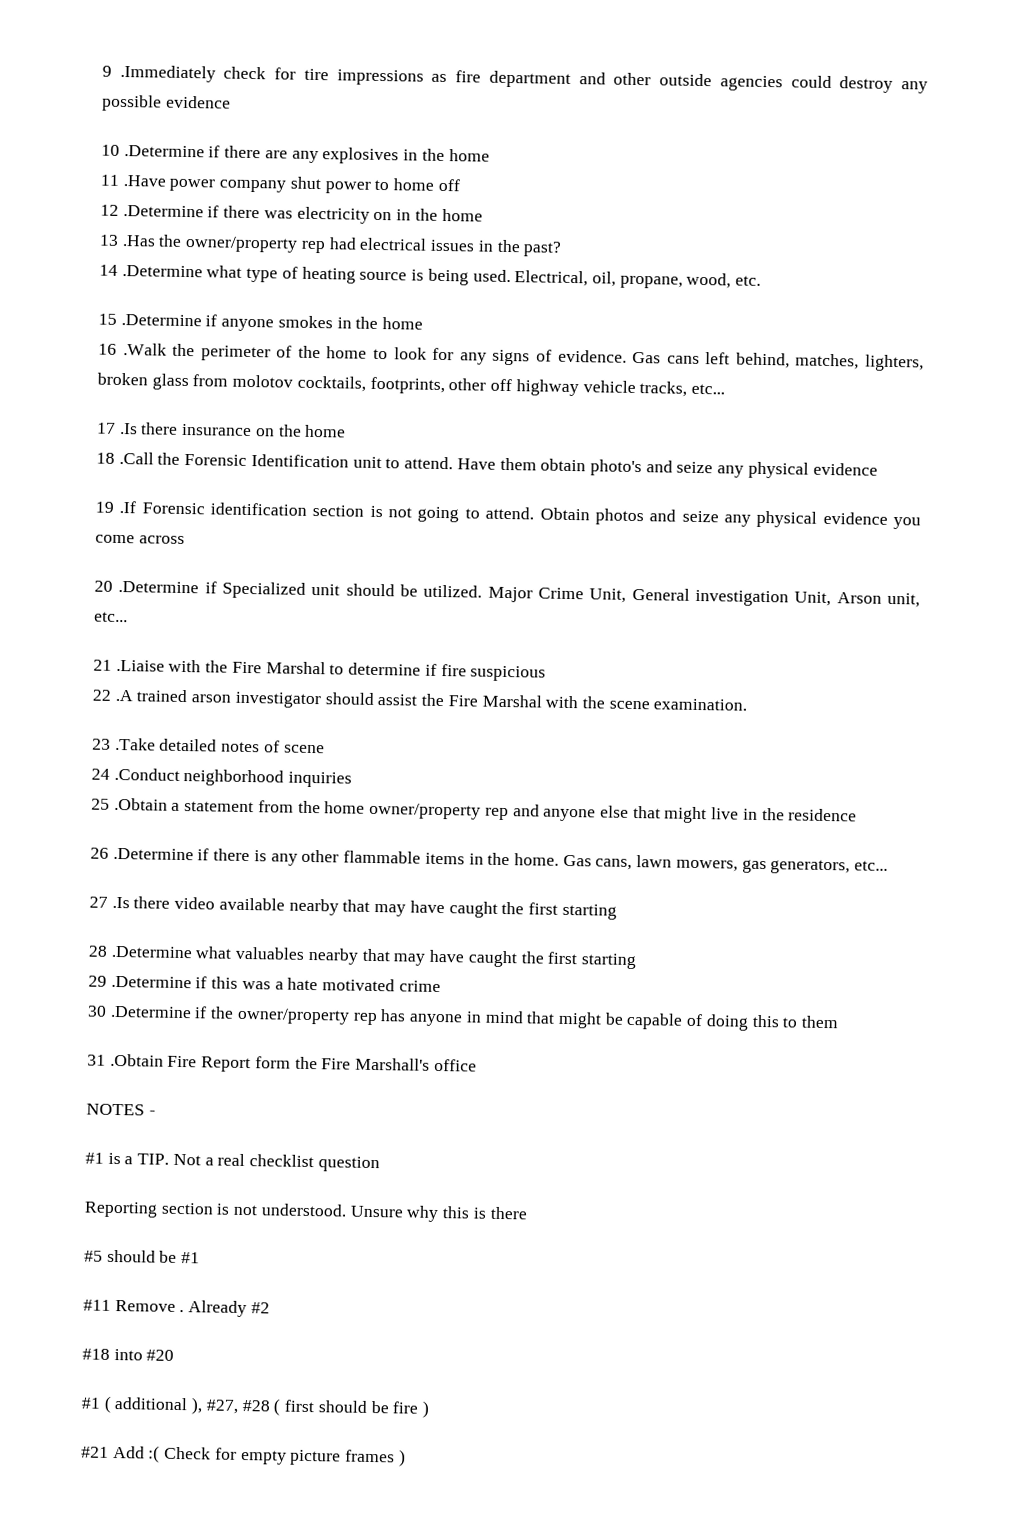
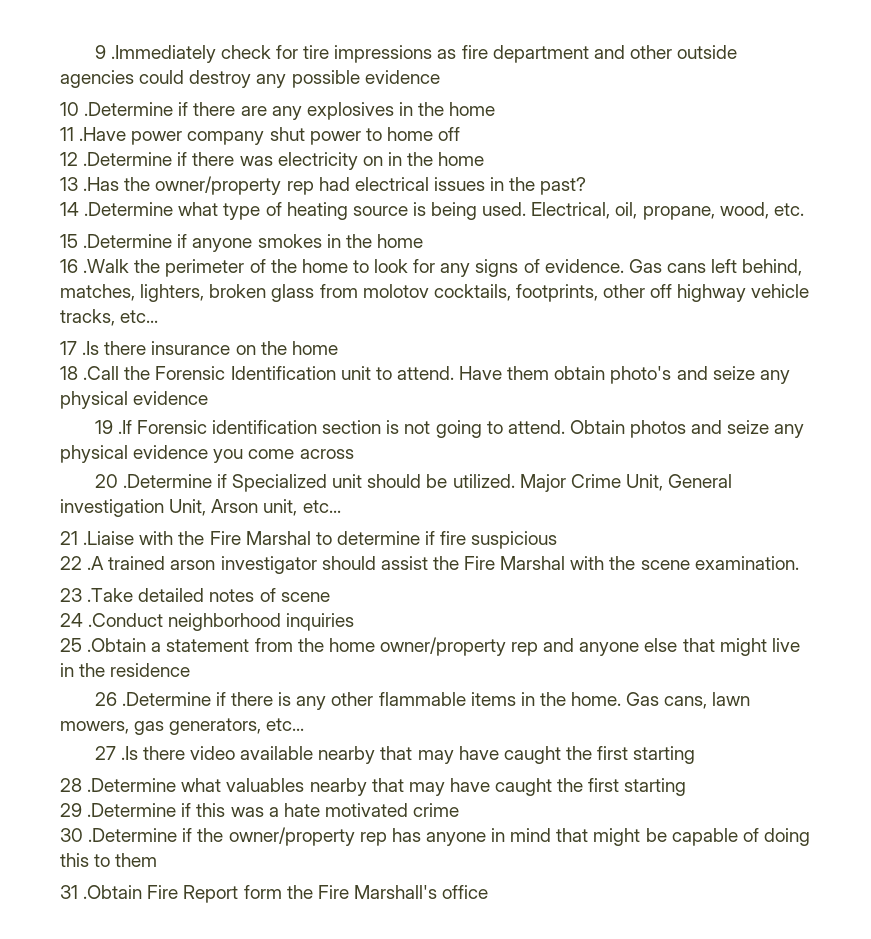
- NOTES -
- #1 is a TIP. Not a real checklist question
- Reporting section is not understood. Unsure why this is there
- #5 should be #1
- #11 Remove . Already #2
- #18 into #20
- #1 ( additional ), #27, #28 ( first should be fire )
- #21 Add :( Check for empty picture frames )

